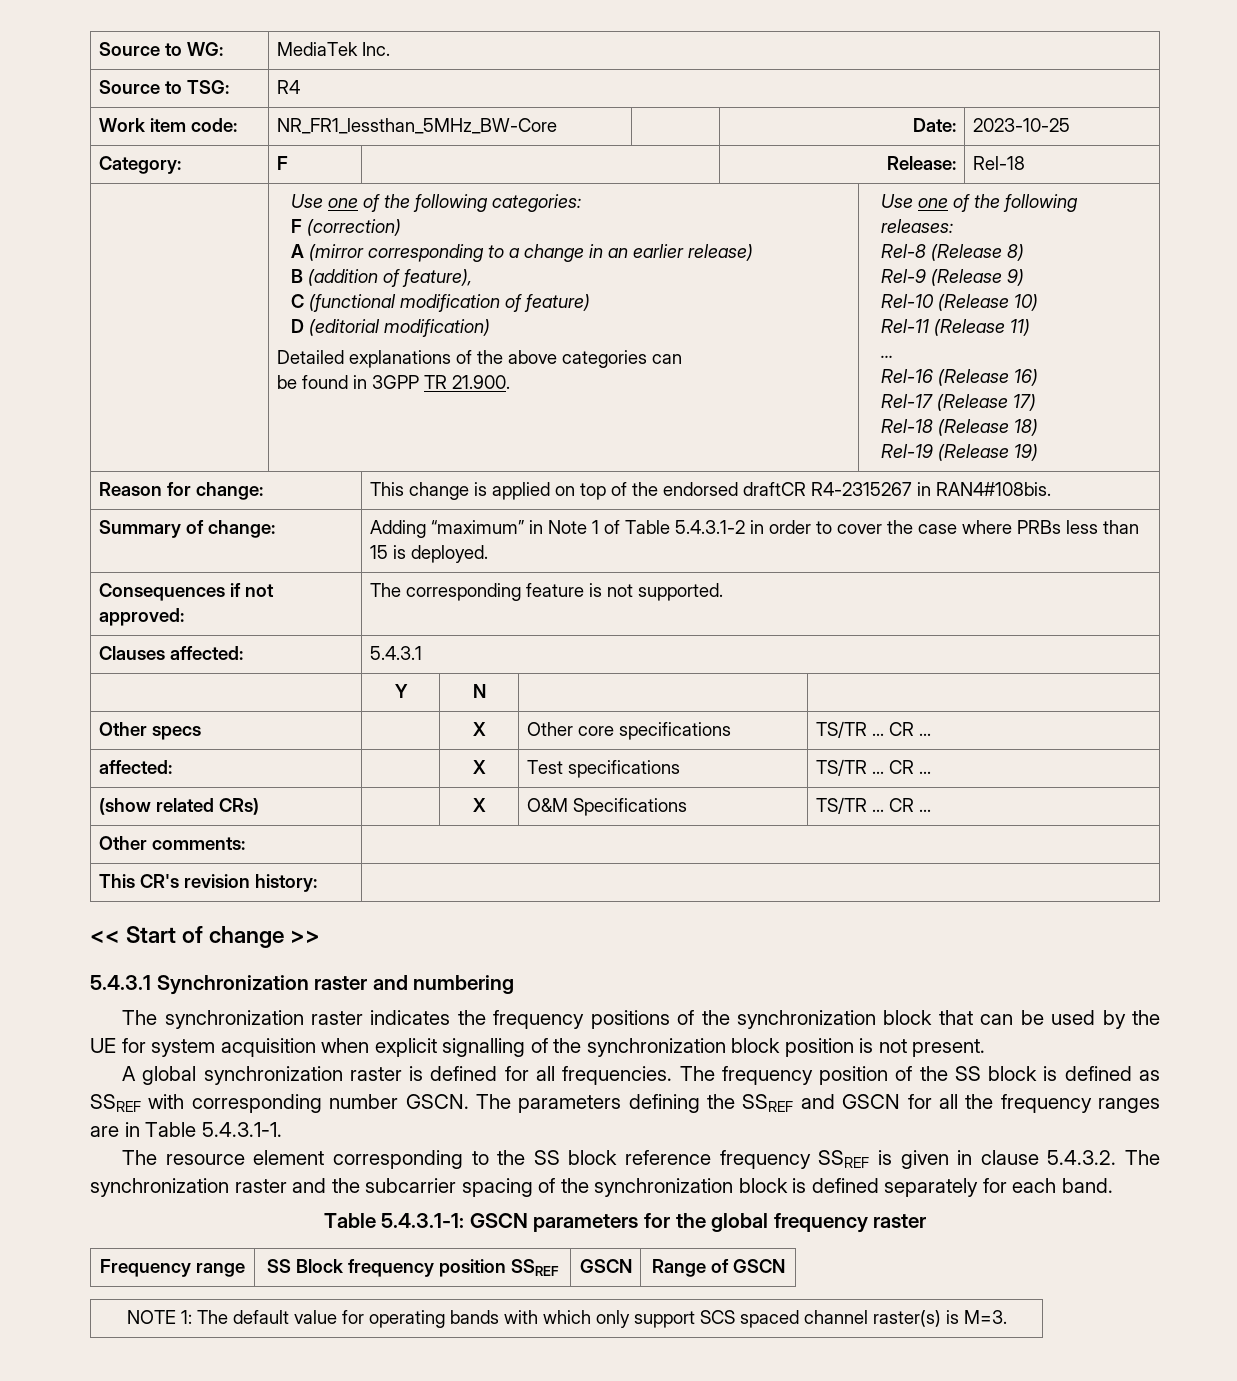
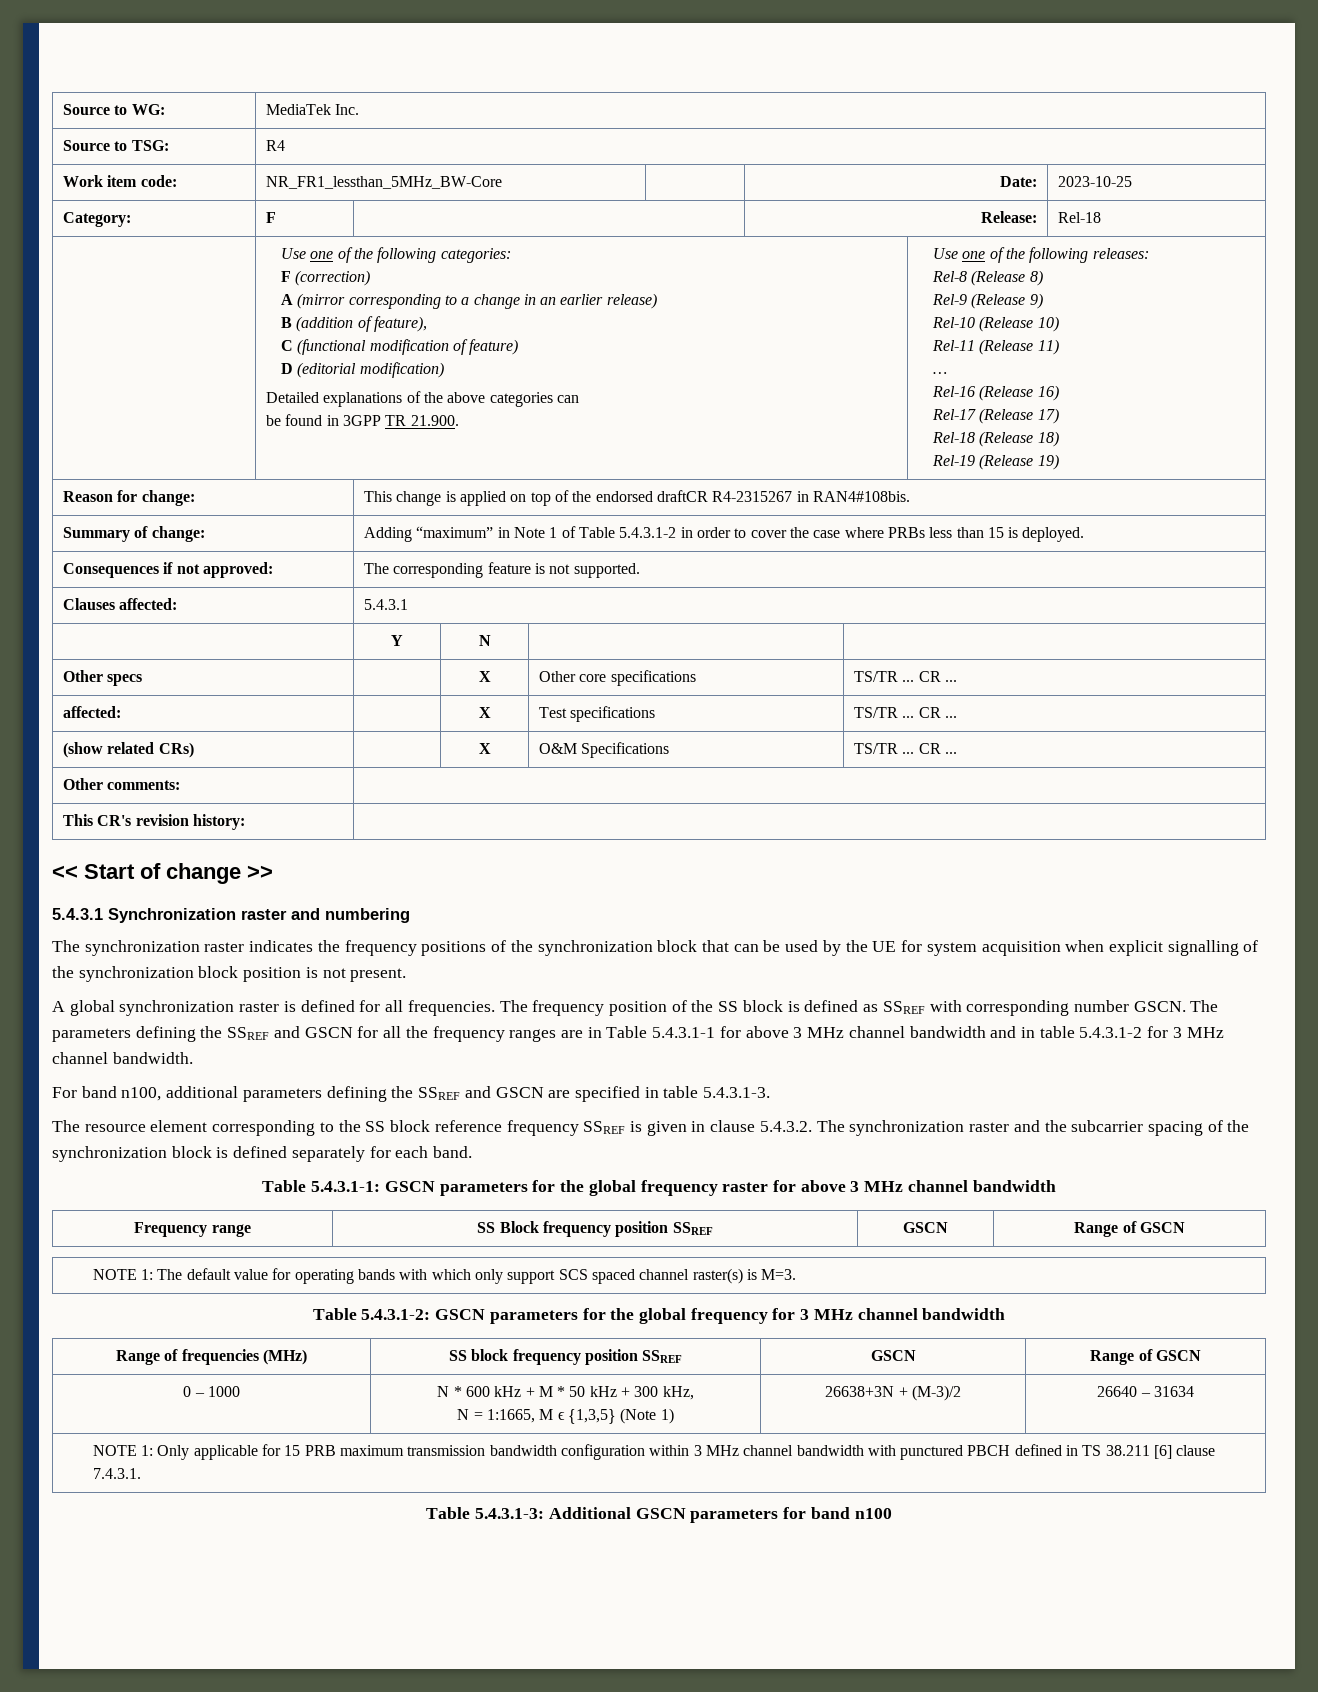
- The parameters defining the SSREF and GSCN for all the frequency ranges are in Table 5.4.3.1-1.
+ The parameters defining the SSREF and GSCN for all the frequency ranges are in Table 5.4.3.1-1 for above 3 MHz channel bandwidth and in table 5.4.3.1-2 for 3 MHz channel bandwidth.
+ For band n100, additional parameters defining the SSREF and GSCN are specified in table 5.4.3.1-3.
- Table 5.4.3.1-1: GSCN parameters for the global frequency raster
+ Table 5.4.3.1-1: GSCN parameters for the global frequency raster for above 3 MHz channel bandwidth
+ Table 5.4.3.1-2: GSCN parameters for the global frequency for 3 MHz channel bandwidth
+ Range of frequencies (MHz) | SS block frequency position SSREF | GSCN | Range of GSCN
+ 0 – 1000 | N * 600 kHz + M * 50 kHz + 300 kHz,
+ N = 1:1665, M ϵ {1,3,5} (Note 1) | 26638+3N + (M-3)/2 | 26640 – 31634
+ NOTE 1: Only applicable for 15 PRB maximum transmission bandwidth configuration within 3 MHz channel bandwidth with punctured PBCH defined in TS 38.211 [6] clause 7.4.3.1.
+ Table 5.4.3.1-3: Additional GSCN parameters for band n100

